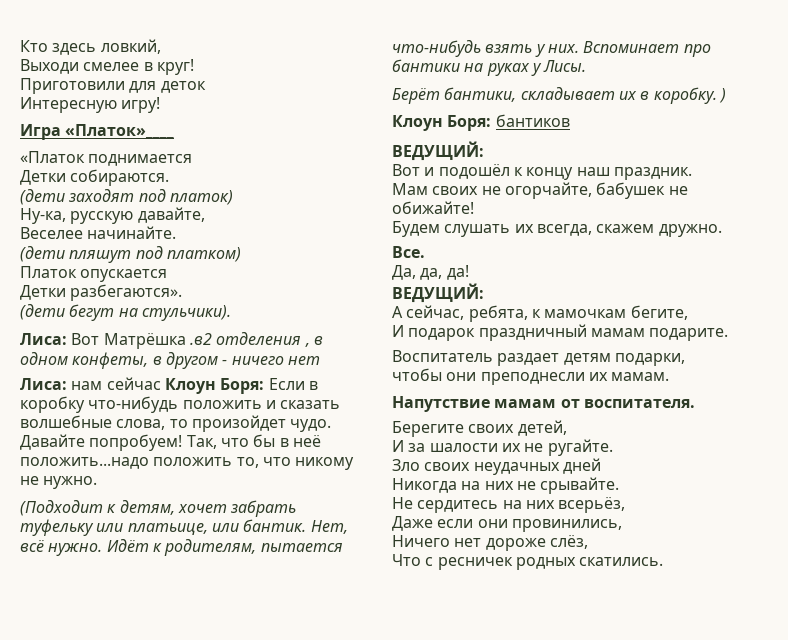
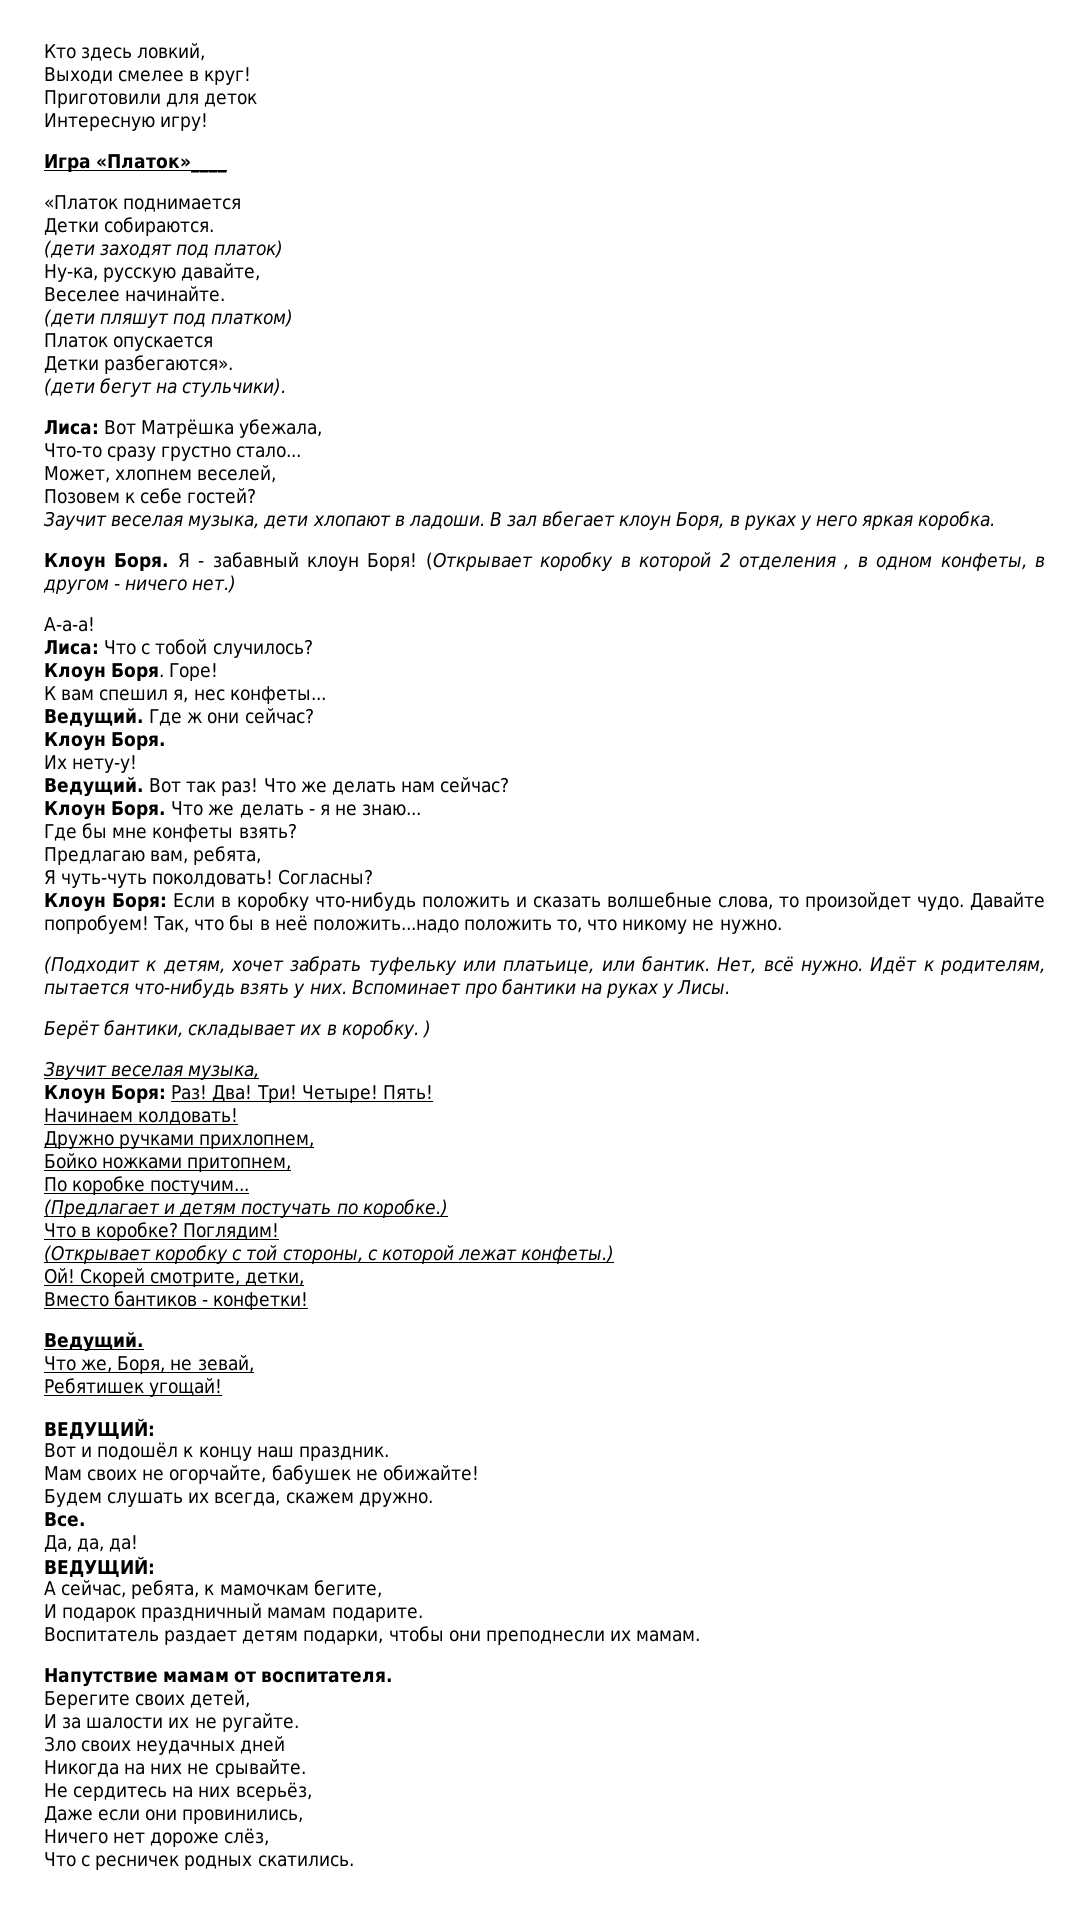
- Лиса: Вот Матрёшка .в2 отделения , в одном конфеты, в другом - ничего нет
- Лиса: нам сейчас Клоун Боря: Если в коробку что-нибудь положить и сказать волшебные слова, то произойдет чудо.
+ Лиса: Вот Матрёшка убежала,
+ Что-то сразу грустно стало...
+ Может, хлопнем веселей,
+ Позовем к себе гостей?
+ Заучит веселая музыка, дети хлопают в ладоши. В зал вбегает клоун Боря, в руках у него яркая коробка.
+ Клоун Боря. Я - забавный клоун Боря! (Открывает коробку в которой 2 отделения , в одном конфеты, в другом - ничего нет.)
+ А-а-а!
+ Лиса: Что с тобой случилось?
+ Клоун Боря. Горе!
+ К вам спешил я, нес конфеты...
+ Ведущий. Где ж они сейчас?
+ Клоун Боря.
+ Их нету-у!
+ Ведущий. Вот так раз! Что же делать нам сейчас?
+ Клоун Боря. Что же делать - я не знаю...
+ Где бы мне конфеты взять?
+ Предлагаю вам, ребята,
+ Я чуть-чуть поколдовать! Согласны?
+ Клоун Боря: Если в коробку что-нибудь положить и сказать волшебные слова, то произойдет чудо.
- Клоун Боря: бантиков
+ Звучит веселая музыка,
+ Клоун Боря: Раз! Два! Три! Четыре! Пять!
+ Начинаем колдовать!
+ Дружно ручками прихлопнем,
+ Бойко ножками притопнем,
+ По коробке постучим...
+ (Предлагает и детям постучать по коробке.)
+ Что в коробке? Поглядим!
+ (Открывает коробку с той стороны, с которой лежат конфеты.)
+ Ой! Скорей смотрите, детки,
+ Вместо бантиков - конфетки!
+ Ведущий.
+ Что же, Боря, не зевай,
+ Ребятишек угощай!

